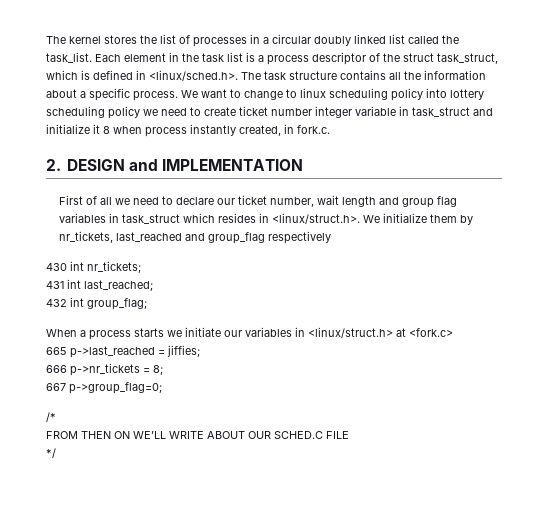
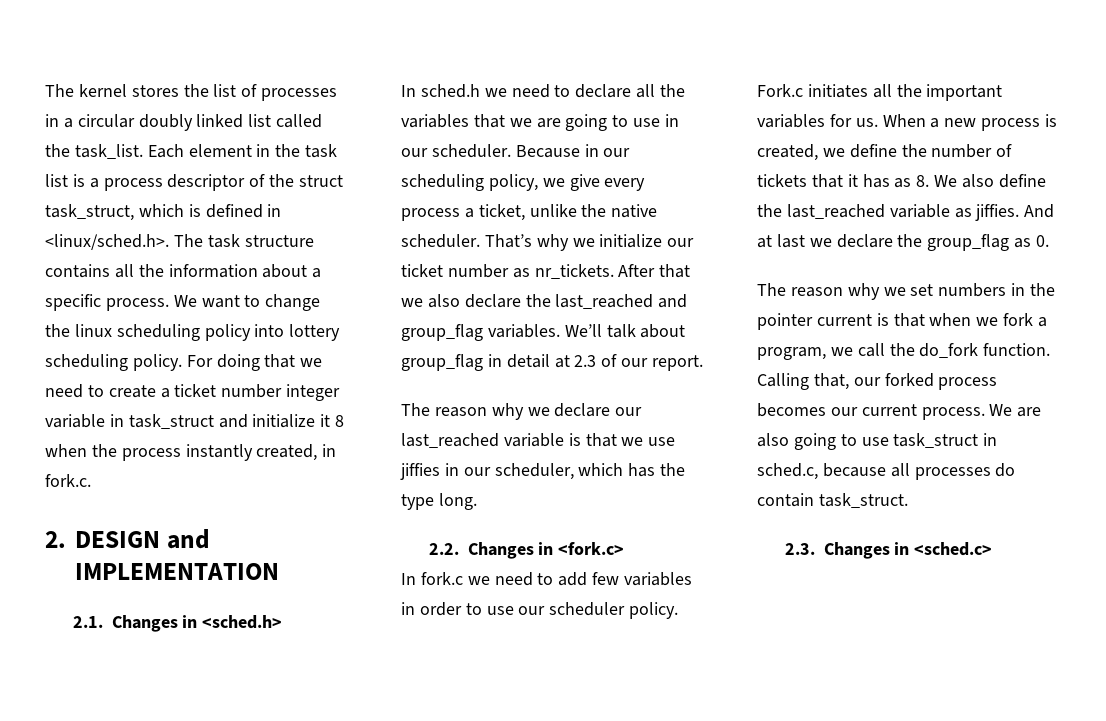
- We want to change to linux scheduling policy into lottery scheduling policy we need to create ticket number integer variable in task_struct and initialize it 8 when process instantly created, in fork.c.
+ We want to change the linux scheduling policy into lottery scheduling policy. For doing that we need to create a ticket number integer variable in task_struct and initialize it 8 when the process instantly created, in fork.c.
- First of all we need to declare our ticket number, wait length and group flag variables in task_struct which resides in <linux/struct.h>. We initialize them by nr_tickets, last_reached and group_flag respectively
- 430 int nr_tickets;
- 431 int last_reached;
- 432 int group_flag;
- When a process starts we initiate our variables in <linux/struct.h> at <fork.c>
- 665 p->last_reached = jiffies;
- 666 p->nr_tickets = 8;
- 667 p->group_flag=0;
- /*
- FROM THEN ON WE’LL WRITE ABOUT OUR SCHED.C FILE
- */
+ 2.1. Changes in <sched.h>
+ In sched.h we need to declare all the variables that we are going to use in our scheduler. Because in our scheduling policy, we give every process a ticket, unlike the native scheduler. That’s why we initialize our ticket number as nr_tickets. After that we also declare the last_reached and group_flag variables. We’ll talk about group_flag in detail at 2.3 of our report.
+ The reason why we declare our last_reached variable is that we use jiffies in our scheduler, which has the type long.
+ 2.2. Changes in <fork.c>
+ In fork.c we need to add few variables in order to use our scheduler policy. Fork.c initiates all the important variables for us. When a new process is created, we define the number of tickets that it has as 8. We also define the last_reached variable as jiffies. And at last we declare the group_flag as 0.
+ The reason why we set numbers in the pointer current is that when we fork a program, we call the do_fork function. Calling that, our forked process becomes our current process. We are also going to use task_struct in sched.c, because all processes do contain task_struct.
+ 2.3. Changes in <sched.c>

